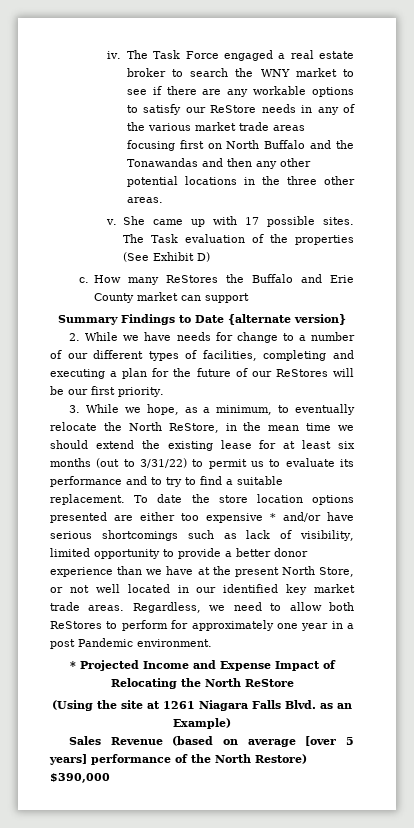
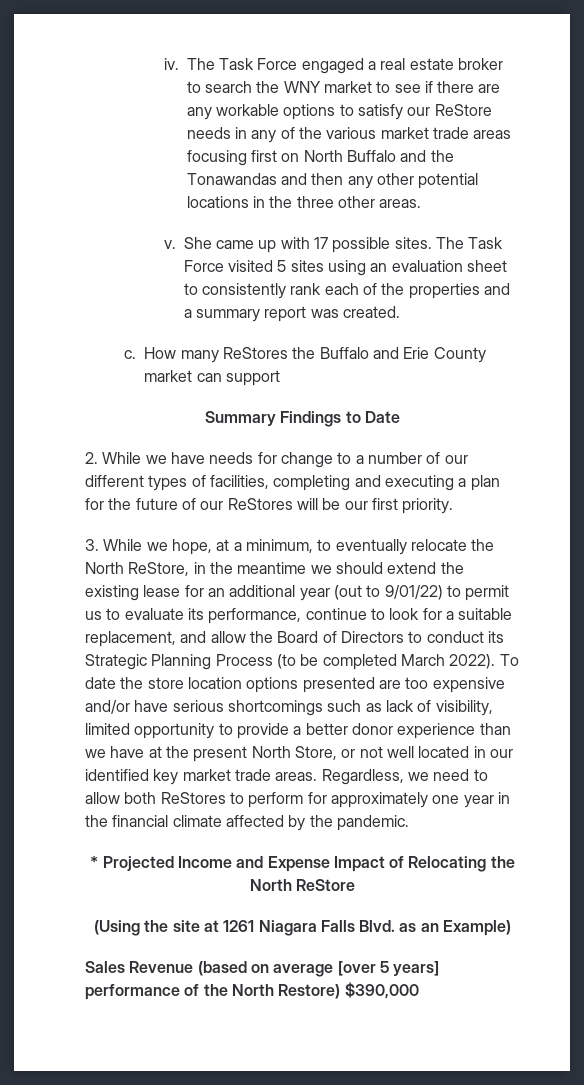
- The Task evaluation of the properties (See Exhibit D)
+ The Task Force visited 5 sites using an evaluation sheet to consistently rank each of the properties and a summary report was created.
- Summary Findings to Date {alternate version}
+ Summary Findings to Date
- 3. While we hope, as a minimum, to eventually relocate the North ReStore, in the mean time we should extend the existing lease for at least six months (out to 3/31/22) to permit us to evaluate its performance and to try to find a suitable replacement.
+ 3. While we hope, at a minimum, to eventually relocate the North ReStore, in the meantime we should extend the existing lease for an additional year (out to 9/01/22) to permit us to evaluate its performance, continue to look for a suitable replacement, and allow the Board of Directors to conduct its Strategic Planning Process (to be completed March 2022).
- To date the store location options presented are either too expensive * and/or have serious shortcomings such as lack of visibility, limited opportunity to provide a better donor experience than we have at the present North Store, or not well located in our identified key market trade areas.
+ To date the store location options presented are too expensive and/or have serious shortcomings such as lack of visibility, limited opportunity to provide a better donor experience than we have at the present North Store, or not well located in our identified key market trade areas.
- Regardless, we need to allow both ReStores to perform for approximately one year in a post Pandemic environment.
+ Regardless, we need to allow both ReStores to perform for approximately one year in the financial climate affected by the pandemic.

